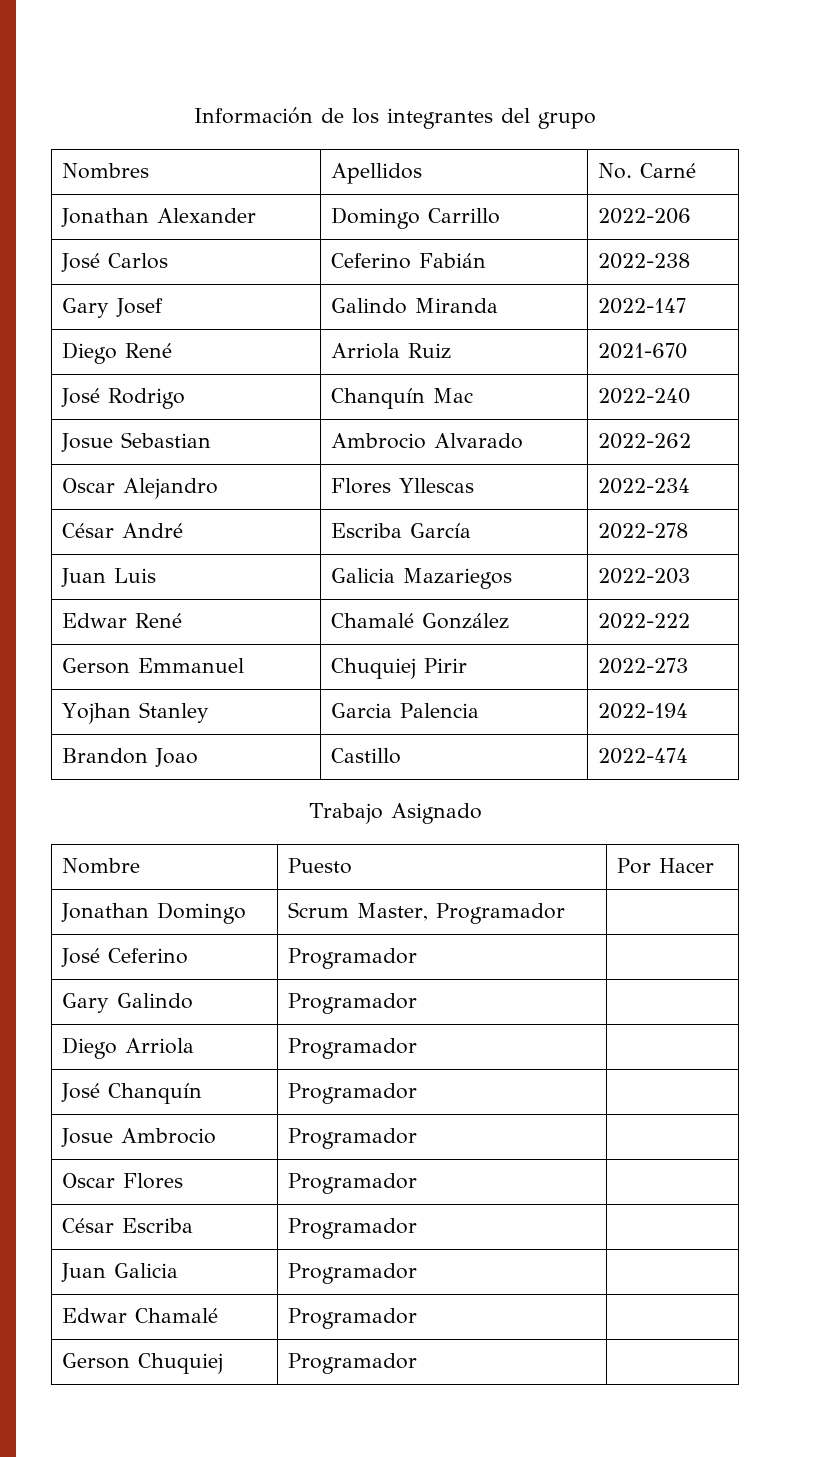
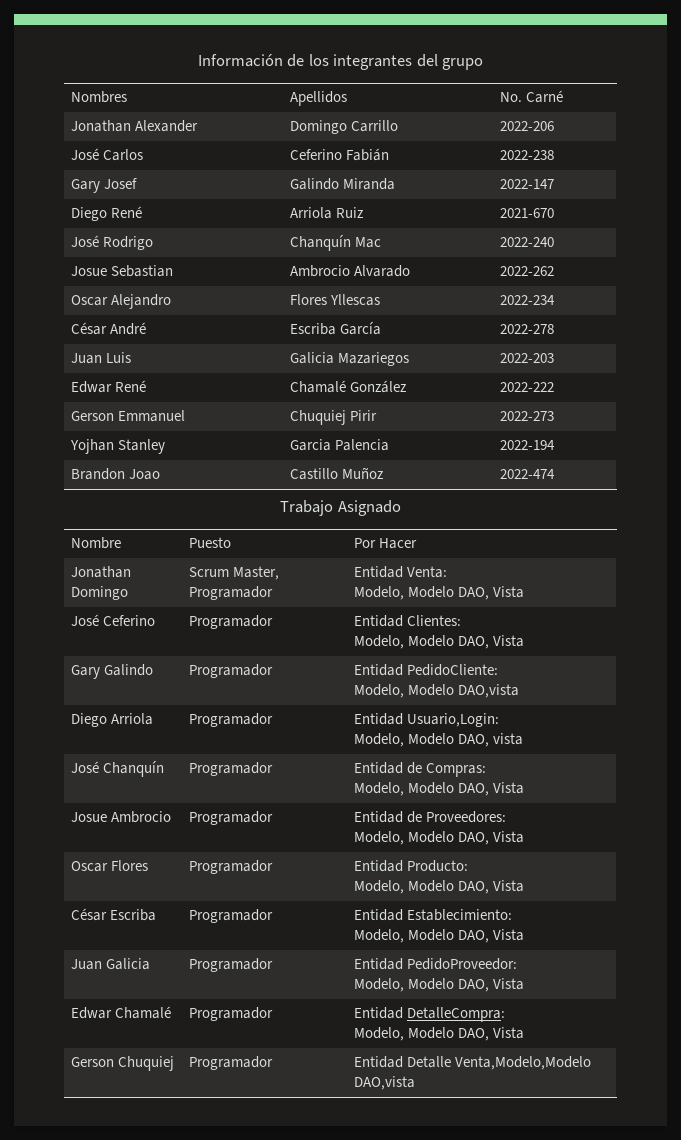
- Brandon Joao | Castillo | 2022-474
+ Brandon Joao | Castillo Muñoz | 2022-474
- Jonathan Domingo | Scrum Master, Programador |
- José Ceferino | Programador |
- Gary Galindo | Programador |
- Diego Arriola | Programador |
- José Chanquín | Programador |
- Josue Ambrocio | Programador |
- Oscar Flores | Programador |
- César Escriba | Programador |
- Juan Galicia | Programador |
- Edwar Chamalé | Programador |
+ Jonathan Domingo | Scrum Master, Programador | Entidad Venta:
+ Modelo, Modelo DAO, Vista
+ José Ceferino | Programador | Entidad Clientes:
+ Modelo, Modelo DAO, Vista
+ Gary Galindo | Programador | Entidad PedidoCliente:
+ Modelo, Modelo DAO,vista
+ Diego Arriola | Programador | Entidad Usuario,Login:
+ Modelo, Modelo DAO, vista
+ José Chanquín | Programador | Entidad de Compras:
+ Modelo, Modelo DAO, Vista
+ Josue Ambrocio | Programador | Entidad de Proveedores:
+ Modelo, Modelo DAO, Vista
+ Oscar Flores | Programador | Entidad Producto:
+ Modelo, Modelo DAO, Vista
+ César Escriba | Programador | Entidad Establecimiento:
+ Modelo, Modelo DAO, Vista
+ Juan Galicia | Programador | Entidad PedidoProveedor:
+ Modelo, Modelo DAO, Vista
+ Edwar Chamalé | Programador | Entidad DetalleCompra:
+ Modelo, Modelo DAO, Vista
- Gerson Chuquiej | Programador |
+ Gerson Chuquiej | Programador | Entidad Detalle Venta,Modelo,Modelo DAO,vista

